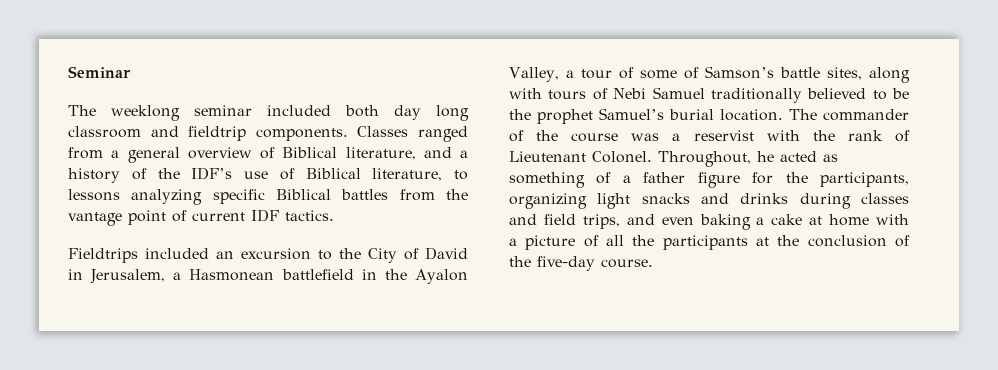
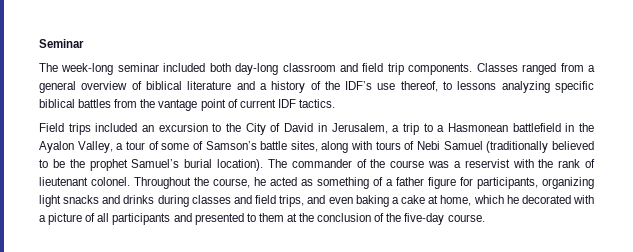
- The weeklong seminar included both day long classroom and fieldtrip components.
+ The week-long seminar included both day-long classroom and field trip components.
- Classes ranged from a general overview of Biblical literature, and a history of the IDF’s use of Biblical literature, to lessons analyzing specific Biblical battles from the vantage point of current IDF tactics.
+ Classes ranged from a general overview of biblical literature and a history of the IDF’s use thereof, to lessons analyzing specific biblical battles from the vantage point of current IDF tactics.
- Fieldtrips included an excursion to the City of David in Jerusalem, a Hasmonean battlefield in the Ayalon Valley, a tour of some of Samson’s battle sites, along with tours of Nebi Samuel traditionally believed to be the prophet Samuel’s burial location.
+ Field trips included an excursion to the City of David in Jerusalem, a trip to a Hasmonean battlefield in the Ayalon Valley, a tour of some of Samson’s battle sites, along with tours of Nebi Samuel (traditionally believed to be the prophet Samuel’s burial location).
- The commander of the course was a reservist with the rank of Lieutenant Colonel. Throughout, he acted as something of a father figure for the participants, organizing light snacks and drinks during classes and field trips, and even baking a cake at home with a picture of all the participants at the conclusion of the five-day course.
+ The commander of the course was a reservist with the rank of lieutenant colonel. Throughout the course, he acted as something of a father figure for participants, organizing light snacks and drinks during classes and field trips, and even baking a cake at home, which he decorated with a picture of all participants and presented to them at the conclusion of the five-day course.

